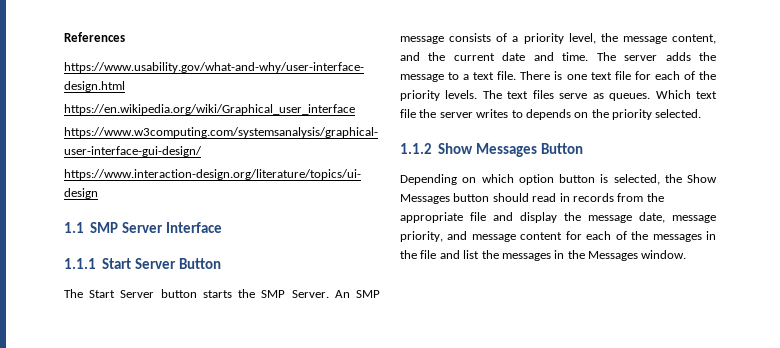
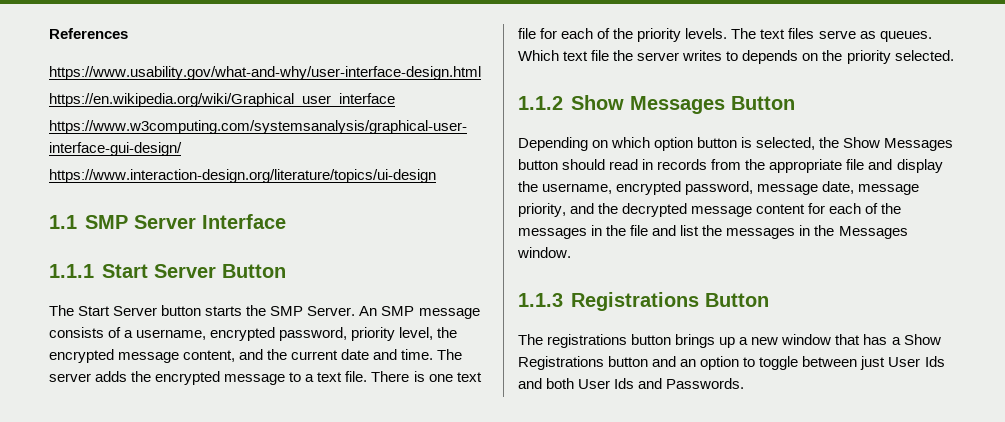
- An SMP message consists of a priority level, the message content, and the current date and time.
+ An SMP message consists of a username, encrypted password, priority level, the encrypted message content, and the current date and time.
- The server adds the message to a text file.
+ The server adds the encrypted message to a text file.
- Depending on which option button is selected, the Show Messages button should read in records from the appropriate file and display the message date, message priority, and message content for each of the messages in the file and list the messages in the Messages window.
+ Depending on which option button is selected, the Show Messages button should read in records from the appropriate file and display the username, encrypted password, message date, message priority, and the decrypted message content for each of the messages in the file and list the messages in the Messages window.
+ 1.1.3 Registrations Button
+ The registrations button brings up a new window that has a Show Registrations button and an option to toggle between just User Ids and both User Ids and Passwords.

